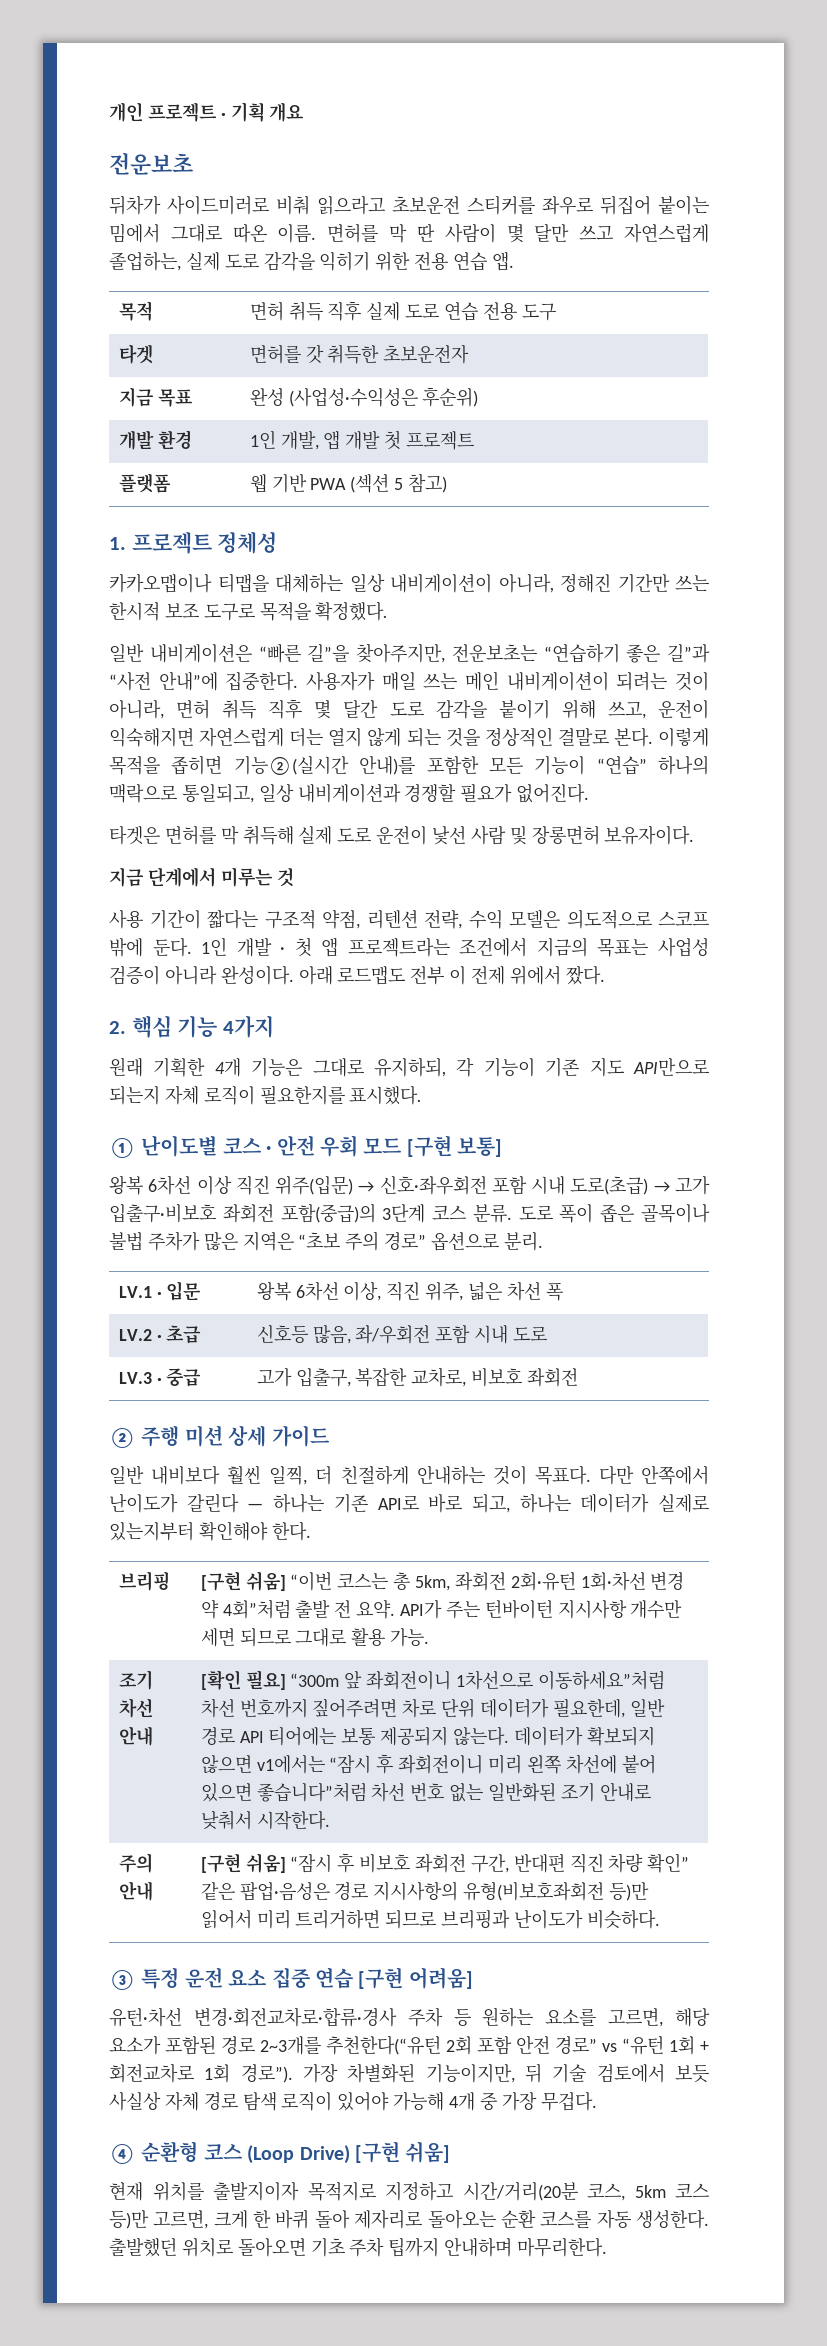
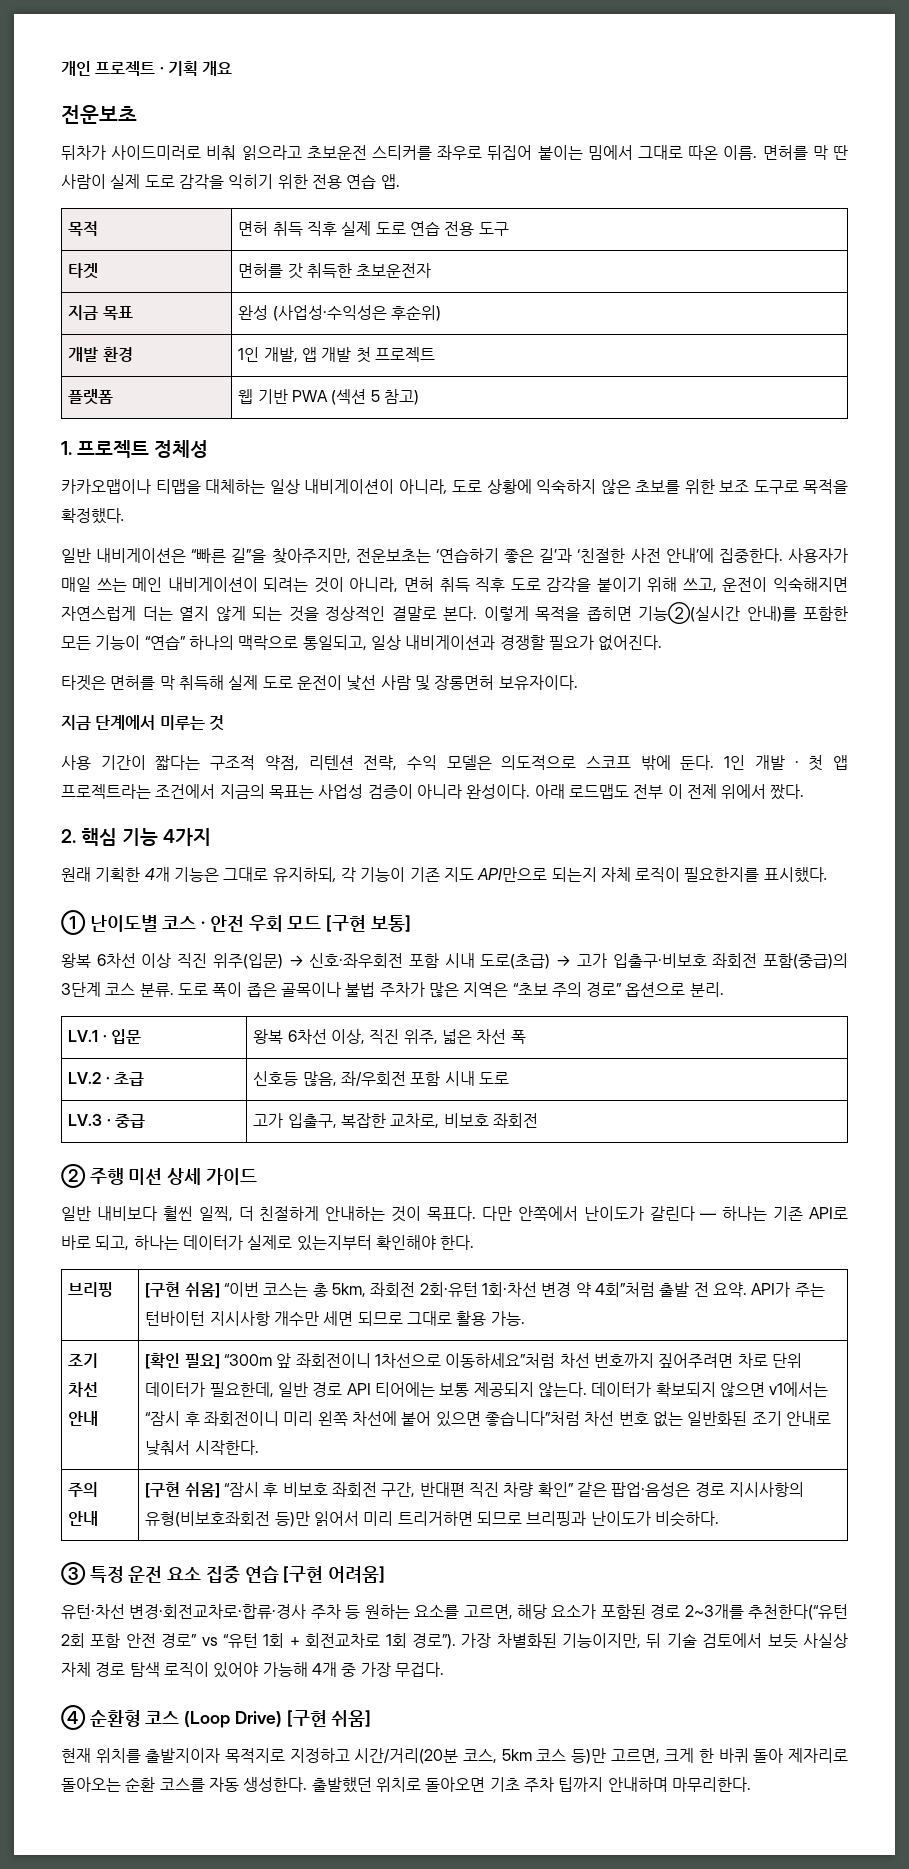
- 면허를 막 딴 사람이 몇 달만 쓰고 자연스럽게 졸업하는, 실제 도로 감각을 익히기 위한 전용 연습 앱.
+ 면허를 막 딴 사람이 실제 도로 감각을 익히기 위한 전용 연습 앱.
- 카카오맵이나 티맵을 대체하는 일상 내비게이션이 아니라, 정해진 기간만 쓰는 한시적 보조 도구로 목적을 확정했다.
+ 카카오맵이나 티맵을 대체하는 일상 내비게이션이 아니라, 도로 상황에 익숙하지 않은 초보를 위한 보조 도구로 목적을 확정했다.
- 일반 내비게이션은 “빠른 길”을 찾아주지만, 전운보초는 “연습하기 좋은 길”과 “사전 안내”에 집중한다.
+ 일반 내비게이션은 “빠른 길”을 찾아주지만, 전운보초는 ‘연습하기 좋은 길’과 ‘친절한 사전 안내’에 집중한다.
- 사용자가 매일 쓰는 메인 내비게이션이 되려는 것이 아니라, 면허 취득 직후 몇 달간 도로 감각을 붙이기 위해 쓰고, 운전이 익숙해지면 자연스럽게 더는 열지 않게 되는 것을 정상적인 결말로 본다.
+ 사용자가 매일 쓰는 메인 내비게이션이 되려는 것이 아니라, 면허 취득 직후 도로 감각을 붙이기 위해 쓰고, 운전이 익숙해지면 자연스럽게 더는 열지 않게 되는 것을 정상적인 결말로 본다.

